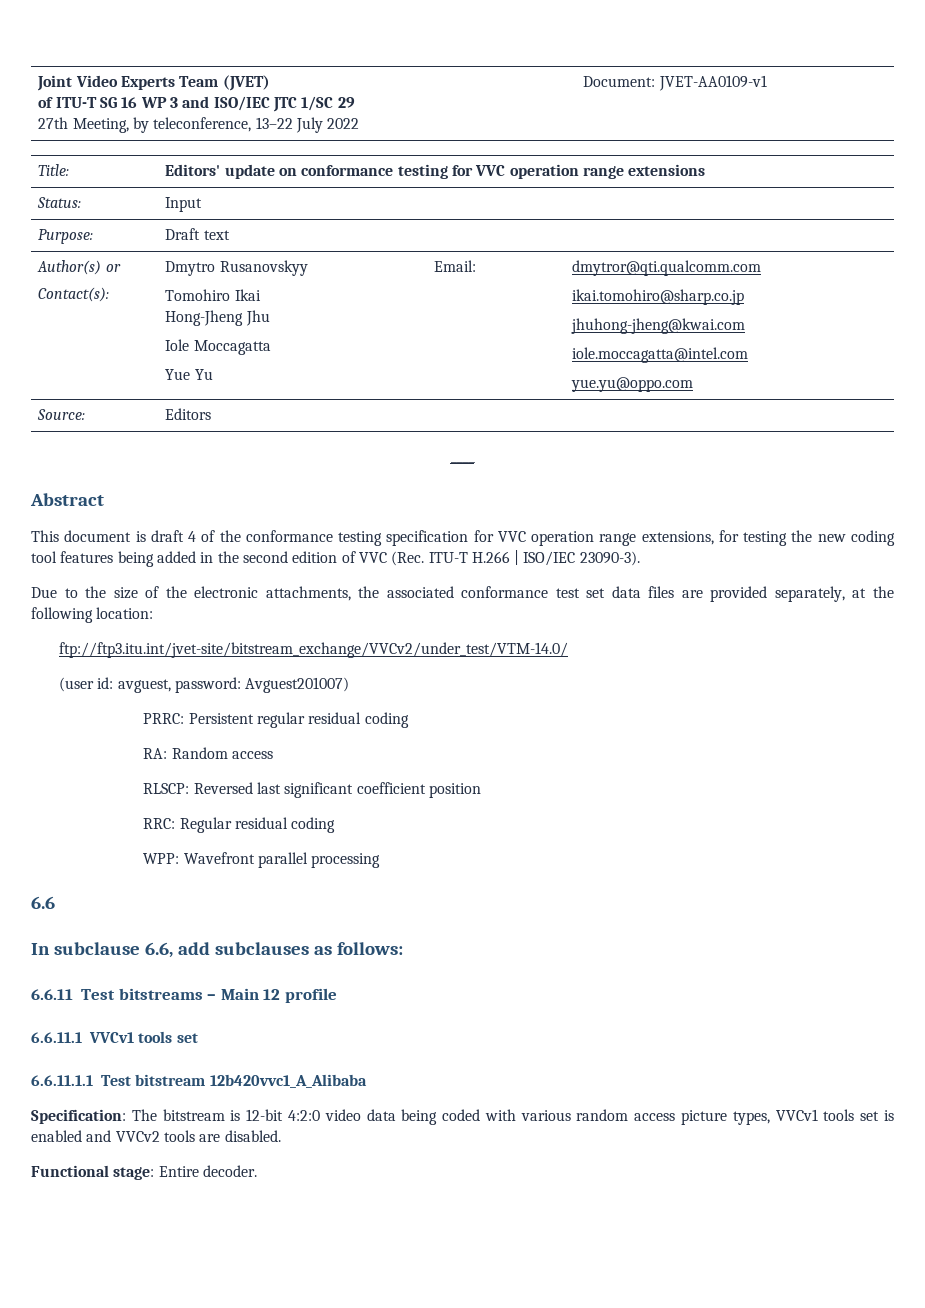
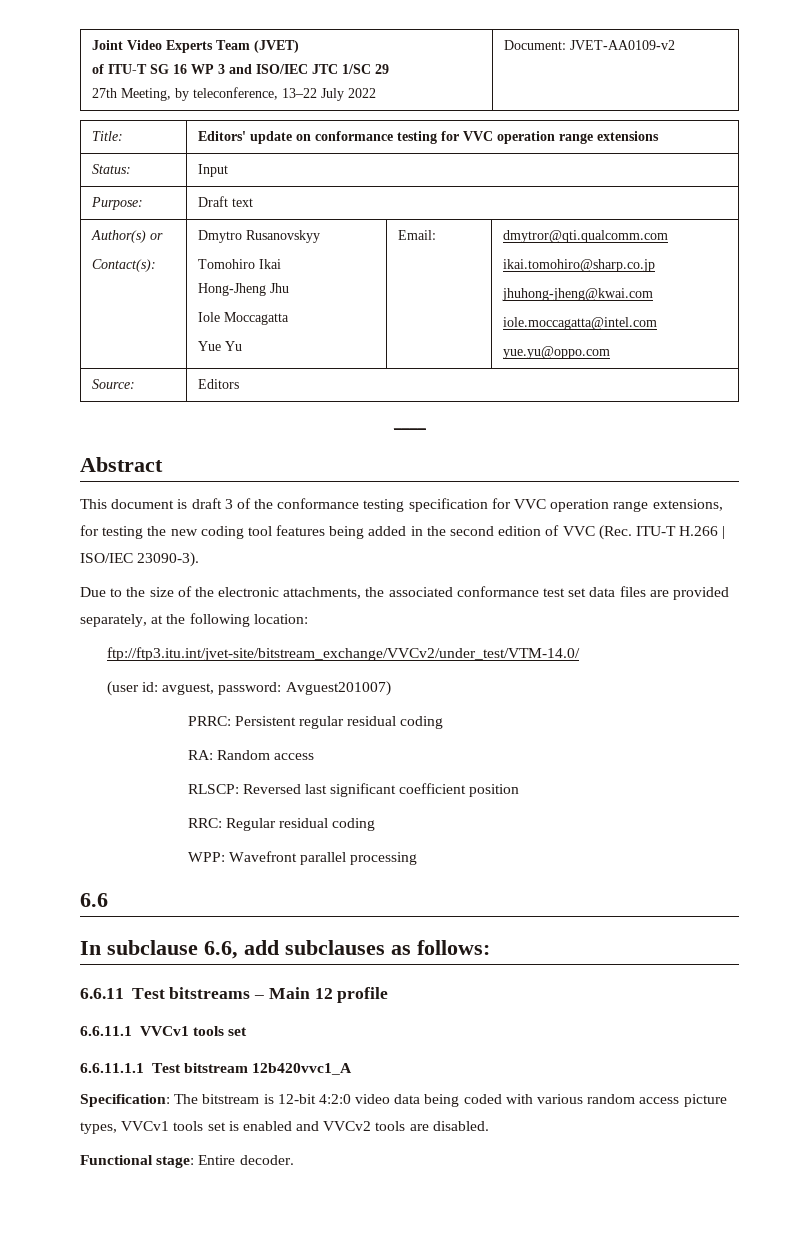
  Joint Video Experts Team (JVET)
  of ITU-T SG 16 WP 3 and ISO/IEC JTC 1/SC 29
- 27th Meeting, by teleconference, 13–22 July 2022 | Document: JVET-AA0109-v1
+ 27th Meeting, by teleconference, 13–22 July 2022 | Document: JVET-AA0109-v2
- This document is draft 4 of the conformance testing specification for VVC operation range extensions, for testing the new coding tool features being added in the second edition of VVC (Rec. ITU-T H.266 | ISO/IEC 23090-3).
+ This document is draft 3 of the conformance testing specification for VVC operation range extensions, for testing the new coding tool features being added in the second edition of VVC (Rec. ITU-T H.266 | ISO/IEC 23090-3).
- 6.6.11.1.1 Test bitstream 12b420vvc1_A_Alibaba
+ 6.6.11.1.1 Test bitstream 12b420vvc1_A

